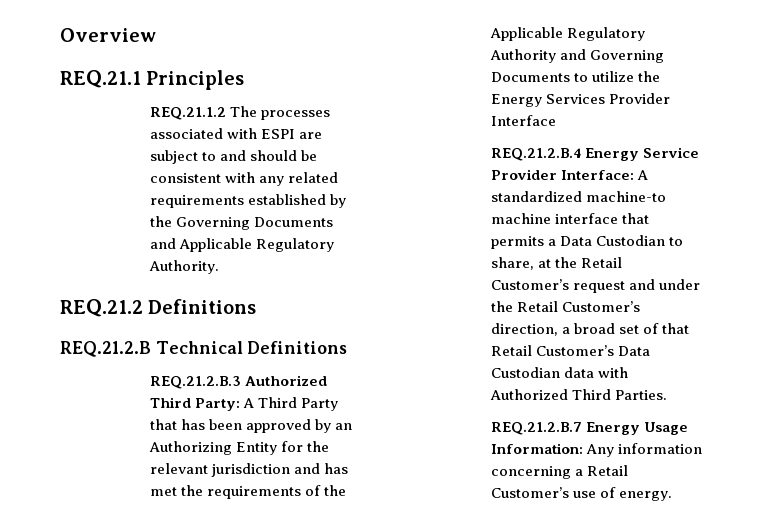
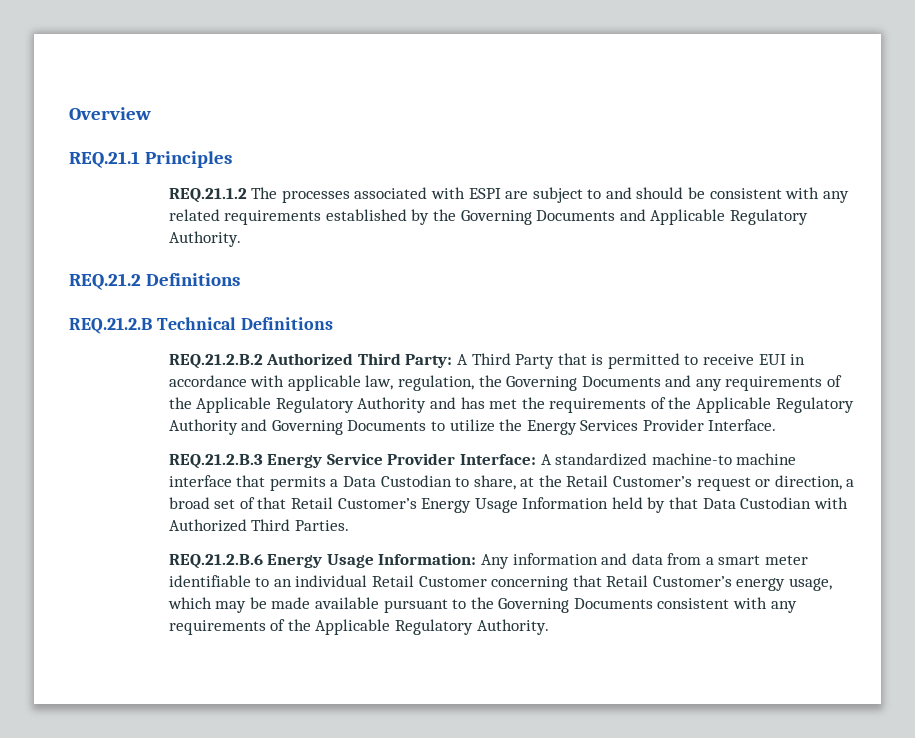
- REQ.21.2.B.3 Authorized Third Party: A Third Party that has been approved by an Authorizing Entity for the relevant jurisdiction and has met the requirements of the Applicable Regulatory Authority and Governing Documents to utilize the Energy Services Provider Interface
- REQ.21.2.B.4 Energy Service Provider Interface: A standardized machine-to machine interface that permits a Data Custodian to share, at the Retail Customer’s request and under the Retail Customer’s direction, a broad set of that Retail Customer’s Data Custodian data with Authorized Third Parties.
+ REQ.21.2.B.2 Authorized Third Party: A Third Party that is permitted to receive EUI in accordance with applicable law, regulation, the Governing Documents and any requirements of the Applicable Regulatory Authority and has met the requirements of the Applicable Regulatory Authority and Governing Documents to utilize the Energy Services Provider Interface.
+ REQ.21.2.B.3 Energy Service Provider Interface: A standardized machine-to machine interface that permits a Data Custodian to share, at the Retail Customer’s request or direction, a broad set of that Retail Customer’s Energy Usage Information held by that Data Custodian with Authorized Third Parties.
- REQ.21.2.B.7 Energy Usage Information: Any information concerning a Retail Customer’s use of energy.
+ REQ.21.2.B.6 Energy Usage Information: Any information and data from a smart meter identifiable to an individual Retail Customer concerning that Retail Customer’s energy usage, which may be made available pursuant to the Governing Documents consistent with any requirements of the Applicable Regulatory Authority.

